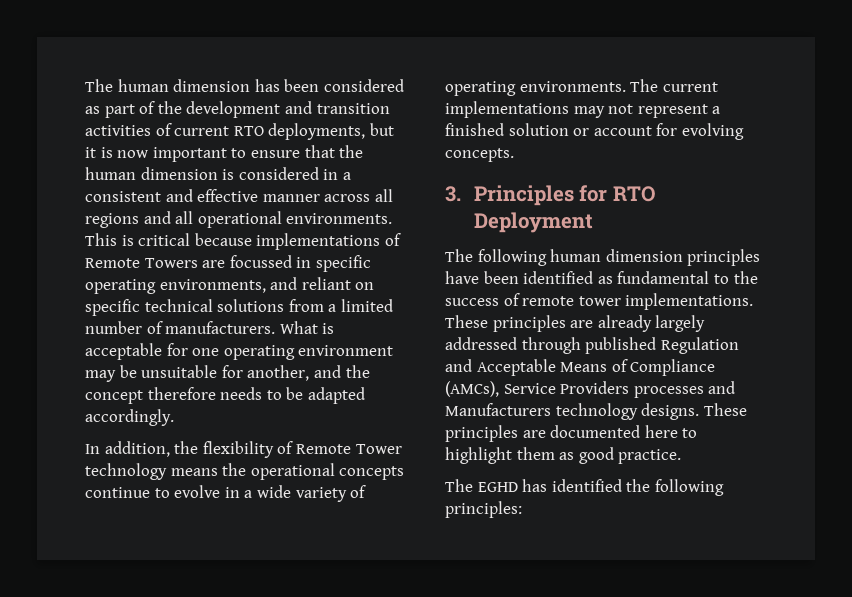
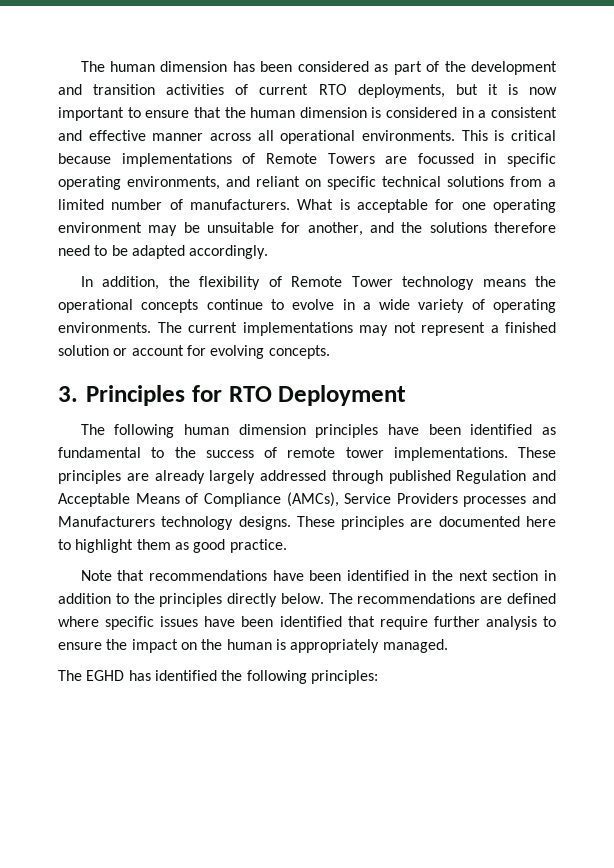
- The human dimension has been considered as part of the development and transition activities of current RTO deployments, but it is now important to ensure that the human dimension is considered in a consistent and effective manner across all regions and all operational environments.
+ The human dimension has been considered as part of the development and transition activities of current RTO deployments, but it is now important to ensure that the human dimension is considered in a consistent and effective manner across all operational environments.
- What is acceptable for one operating environment may be unsuitable for another, and the concept therefore needs to be adapted accordingly.
+ What is acceptable for one operating environment may be unsuitable for another, and the solutions therefore need to be adapted accordingly.
+ Note that recommendations have been identified in the next section in addition to the principles directly below. The recommendations are defined where specific issues have been identified that require further analysis to ensure the impact on the human is appropriately managed.

